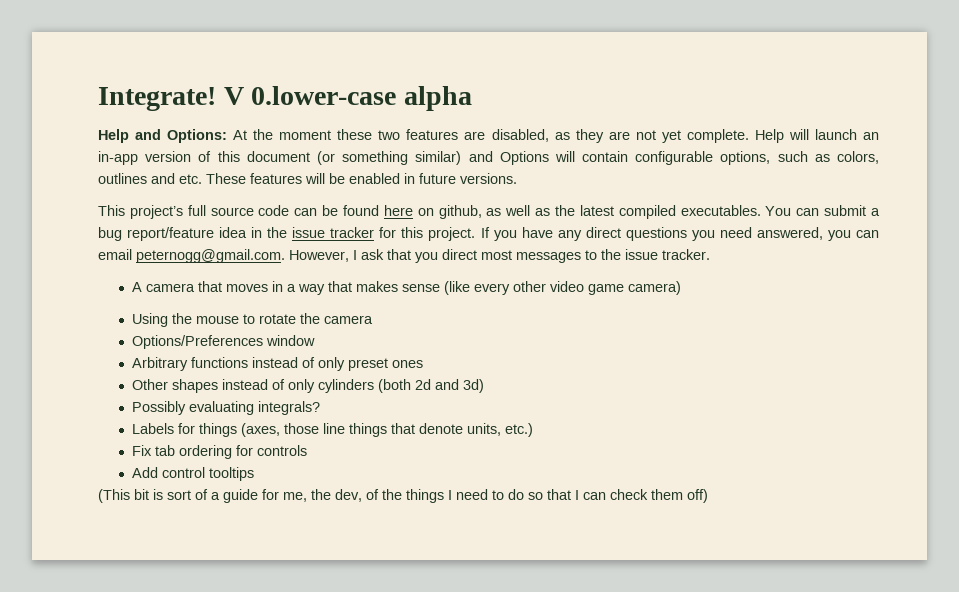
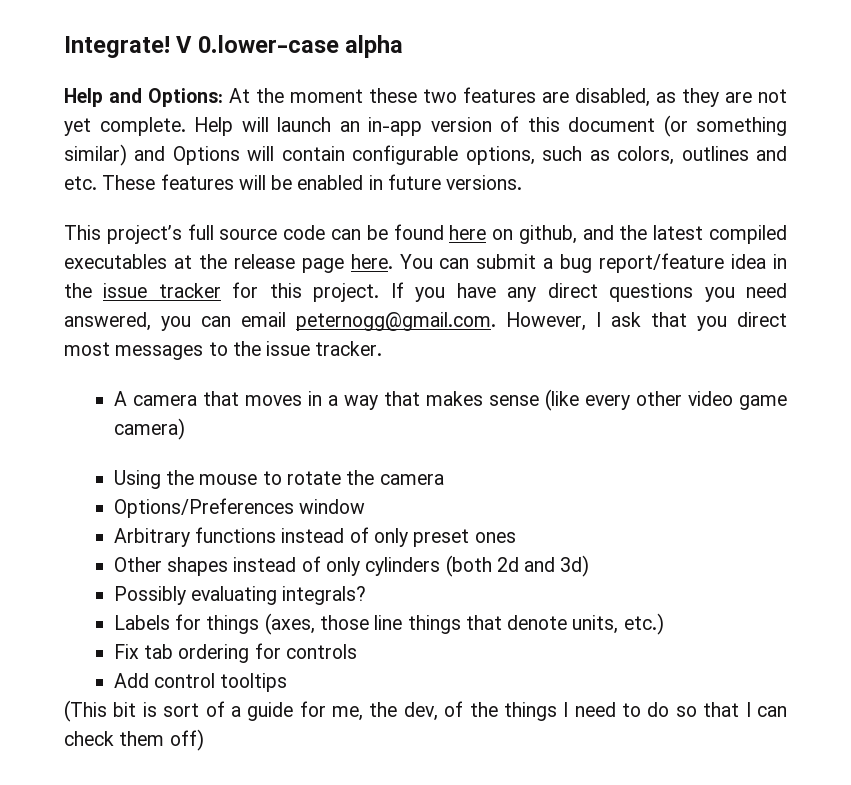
- This project’s full source code can be found here on github, as well as the latest compiled executables.
+ This project’s full source code can be found here on github, and the latest compiled executables at the release page here.

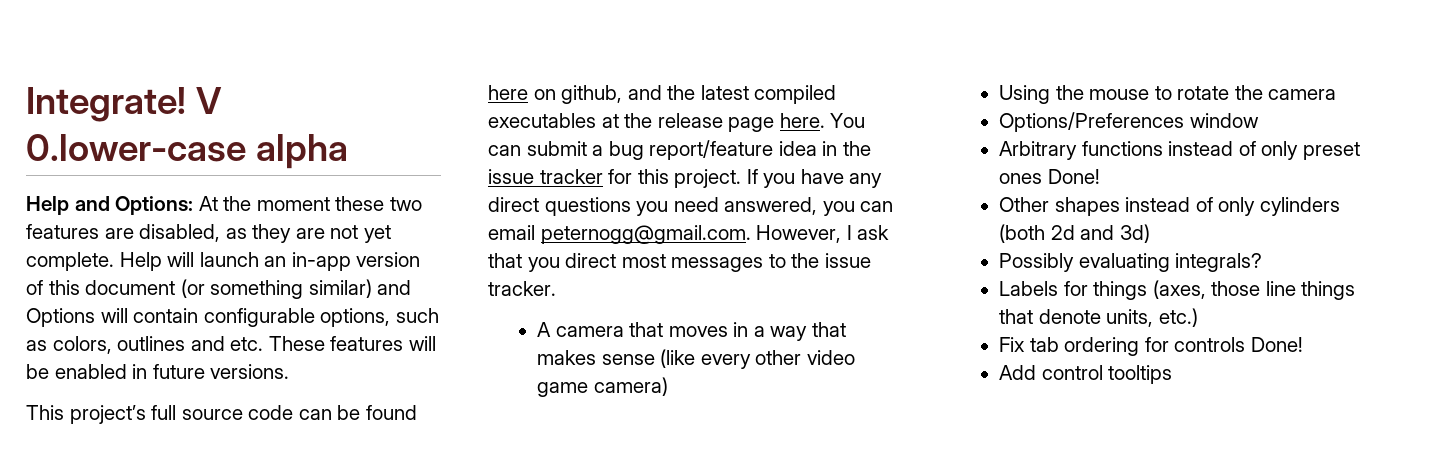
- Arbitrary functions instead of only preset ones
+ Arbitrary functions instead of only preset ones Done!
- Fix tab ordering for controls
+ Fix tab ordering for controls Done!
- (This bit is sort of a guide for me, the dev, of the things I need to do so that I can check them off)

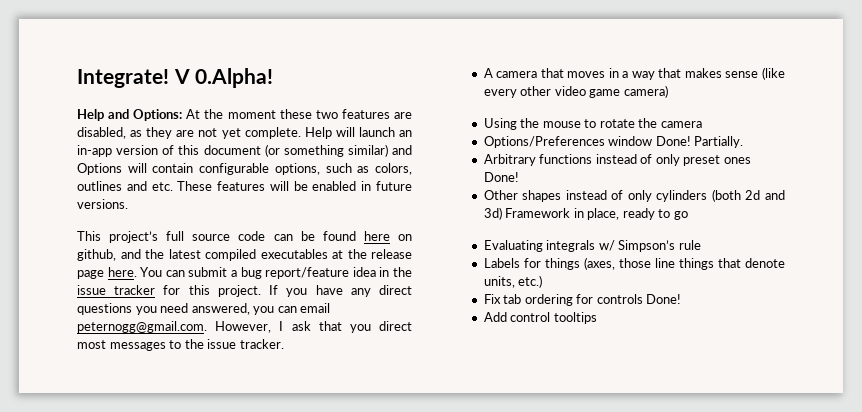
- V 0.lower-case alpha
+ V 0.Alpha!
- Options/Preferences window
+ Options/Preferences window Done! Partially.
- Other shapes instead of only cylinders (both 2d and 3d)
- Possibly evaluating integrals?
+ Other shapes instead of only cylinders (both 2d and 3d) Framework in place, ready to go
+ Evaluating integrals w/ Simpson’s rule

